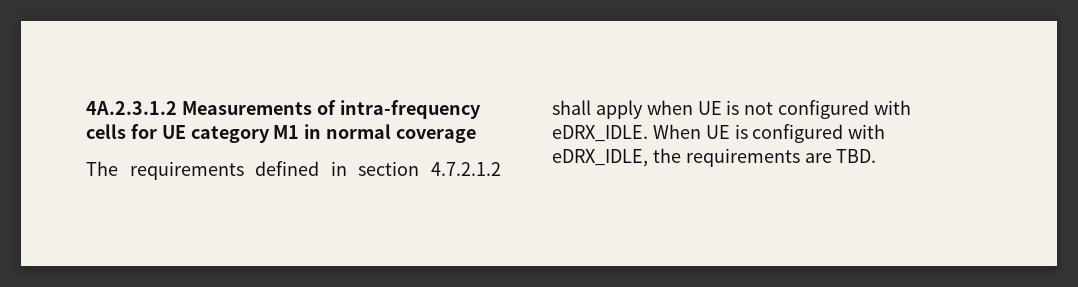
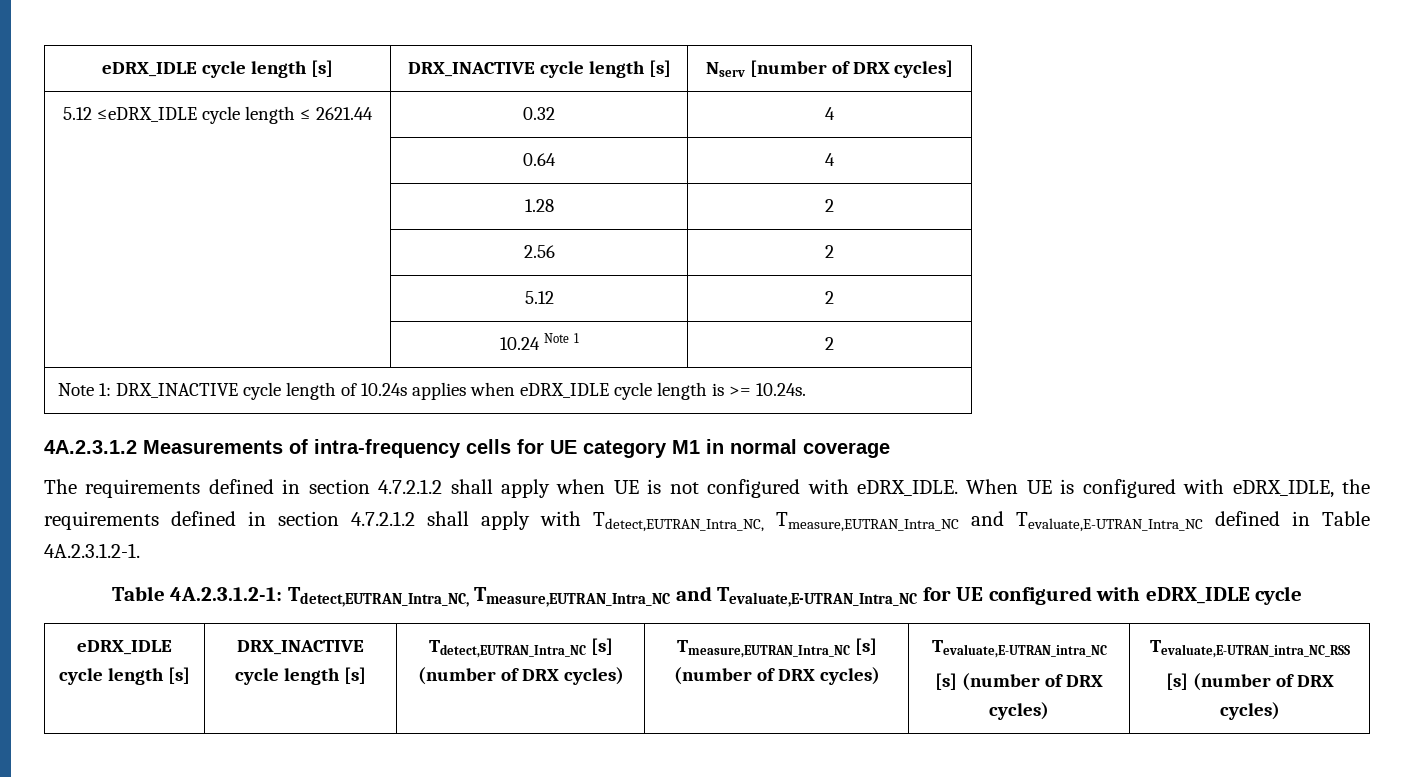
+ eDRX_IDLE cycle length [s] | DRX_INACTIVE cycle length [s] | Nserv [number of DRX cycles]
+ 5.12 ≤eDRX_IDLE cycle length ≤ 2621.44 | 0.32 | 4
+ | 0.64 | 4
+ | 1.28 | 2
+ | 2.56 | 2
+ | 5.12 | 2
+ | 10.24 Note 1 | 2
+ Note 1: DRX_INACTIVE cycle length of 10.24s applies when eDRX_IDLE cycle length is >= 10.24s.
- When UE is configured with eDRX_IDLE, the requirements are TBD.
+ When UE is configured with eDRX_IDLE, the requirements defined in section 4.7.2.1.2 shall apply with Tdetect,EUTRAN_Intra_NC, Tmeasure,EUTRAN_Intra_NC and Tevaluate,E-UTRAN_Intra_NC defined in Table 4A.2.3.1.2-1.
+ Table 4A.2.3.1.2-1: Tdetect,EUTRAN_Intra_NC, Tmeasure,EUTRAN_Intra_NC and Tevaluate,E-UTRAN_Intra_NC for UE configured with eDRX_IDLE cycle
+ eDRX_IDLE cycle length [s] | DRX_INACTIVE cycle length [s] | Tdetect,EUTRAN_Intra_NC [s] (number of DRX cycles) | Tmeasure,EUTRAN_Intra_NC [s] (number of DRX cycles) | Tevaluate,E-UTRAN_intra_NC
+ [s] (number of DRX cycles) | Tevaluate,E-UTRAN_intra_NC_RSS
+ [s] (number of DRX cycles)

